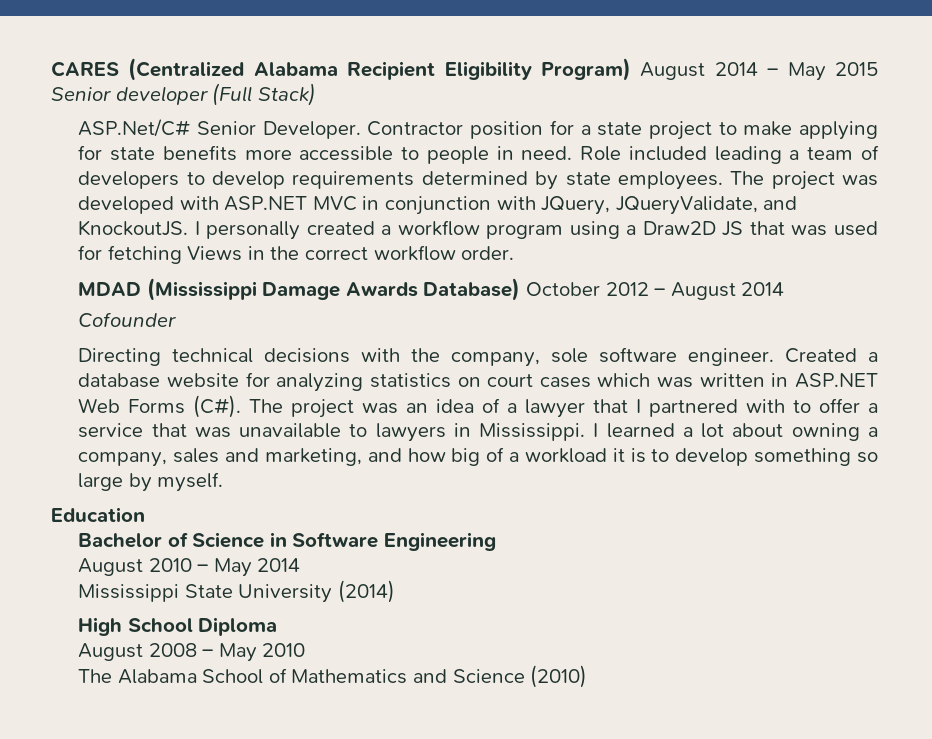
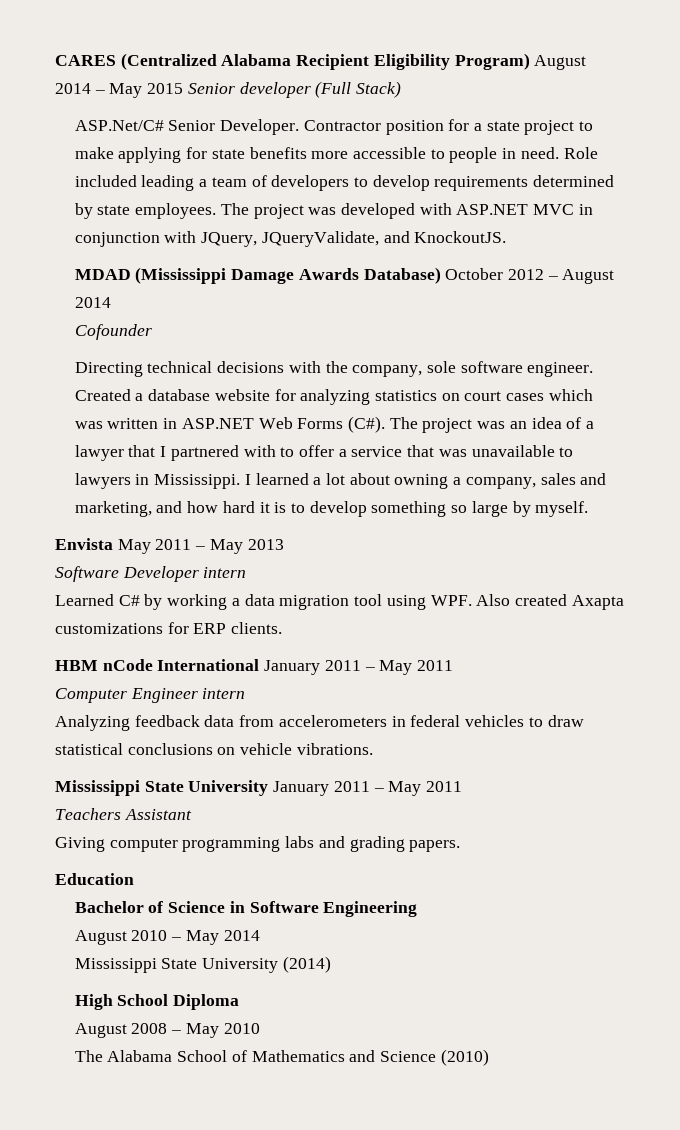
- I personally created a workflow program using a Draw2D JS that was used for fetching Views in the correct workflow order.
- I learned a lot about owning a company, sales and marketing, and how big of a workload it is to develop something so large by myself.
+ I learned a lot about owning a company, sales and marketing, and how hard it is to develop something so large by myself.
+ Envista May 2011 – May 2013
+ Software Developer intern
+ Learned C# by working a data migration tool using WPF. Also created Axapta customizations for ERP clients.
+ HBM nCode International January 2011 – May 2011
+ Computer Engineer intern
+ Analyzing feedback data from accelerometers in federal vehicles to draw statistical conclusions on vehicle vibrations.
+ Mississippi State University January 2011 – May 2011
+ Teachers Assistant
+ Giving computer programming labs and grading papers.

